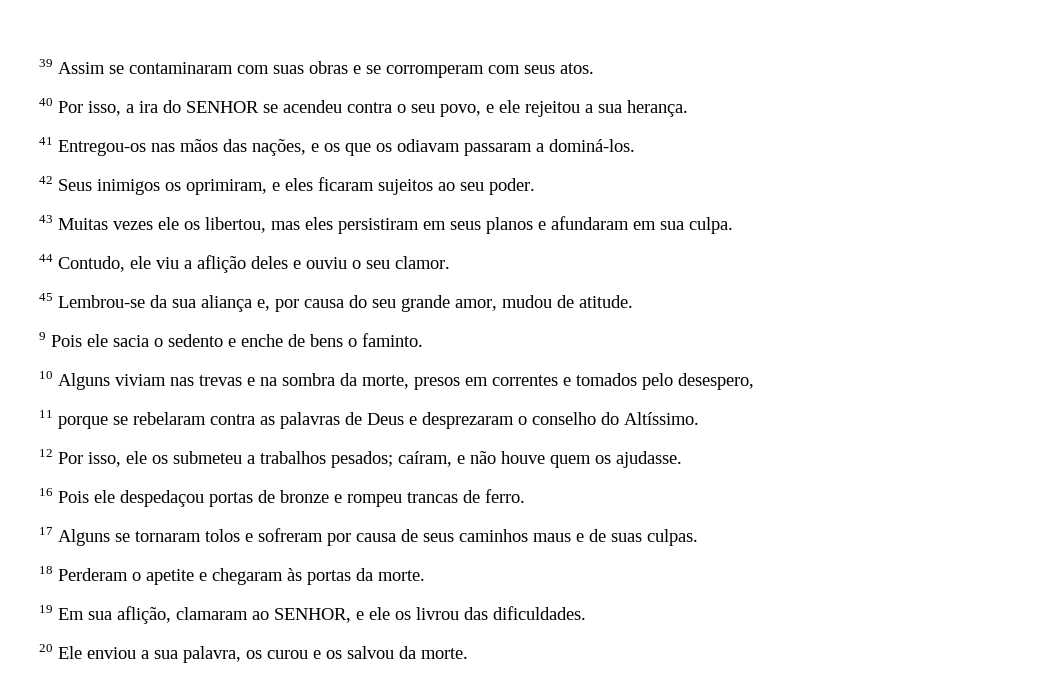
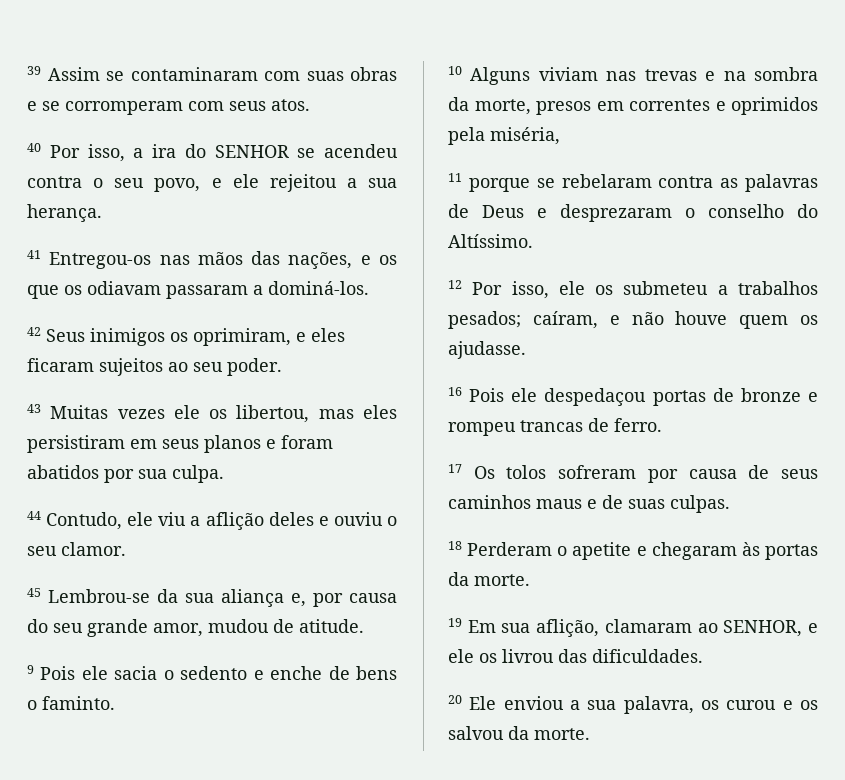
- 43 Muitas vezes ele os libertou, mas eles persistiram em seus planos e afundaram em sua culpa.
+ 43 Muitas vezes ele os libertou, mas eles persistiram em seus planos e foram abatidos por sua culpa.
- 10 Alguns viviam nas trevas e na sombra da morte, presos em correntes e tomados pelo desespero,
+ 10 Alguns viviam nas trevas e na sombra da morte, presos em correntes e oprimidos pela miséria,
- 17 Alguns se tornaram tolos e sofreram por causa de seus caminhos maus e de suas culpas.
+ 17 Os tolos sofreram por causa de seus caminhos maus e de suas culpas.

